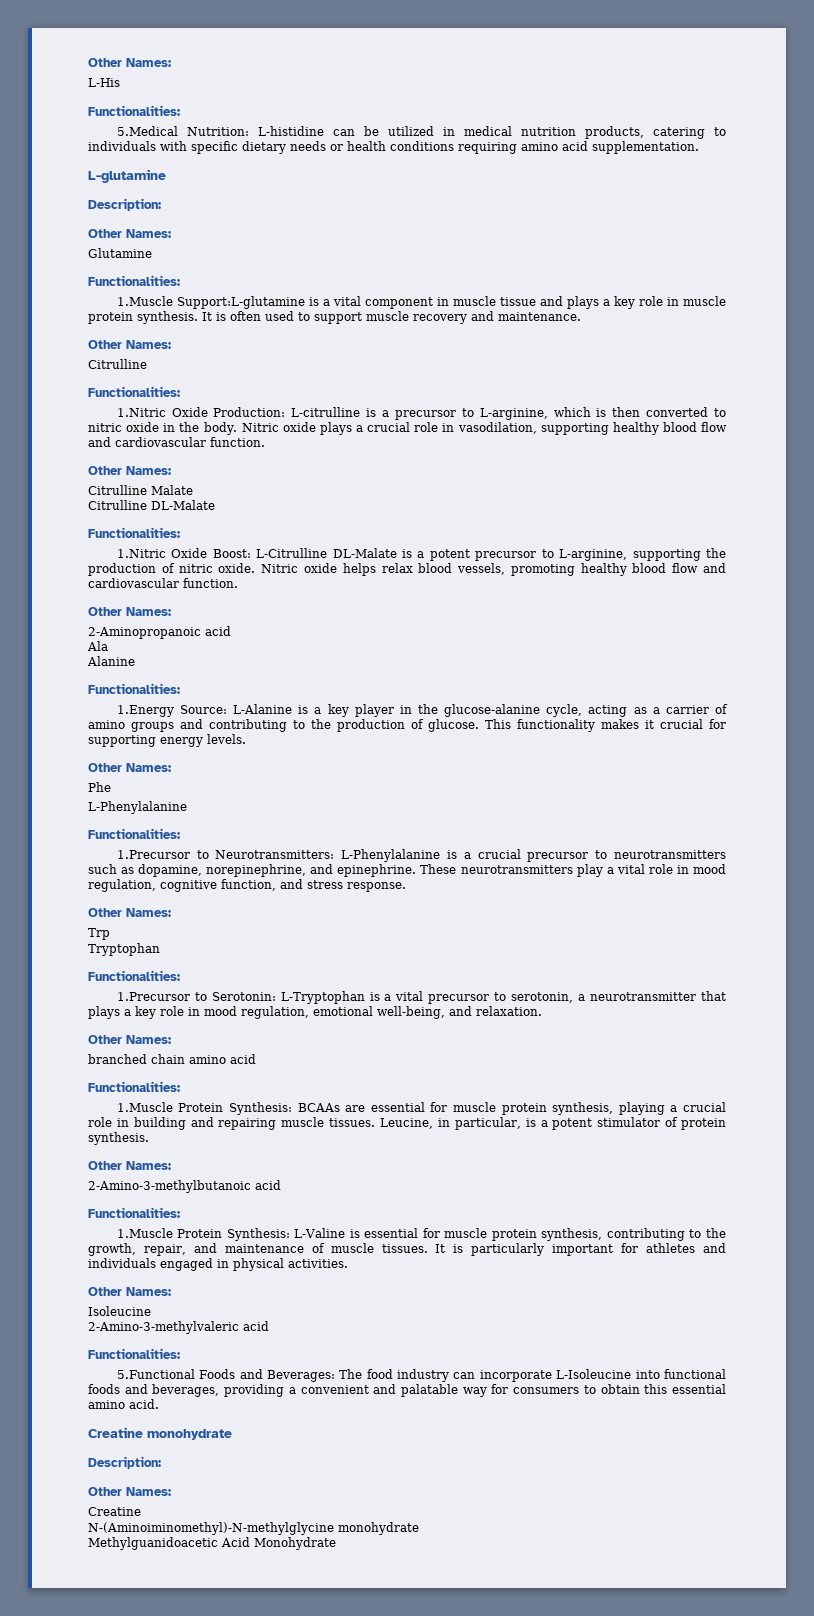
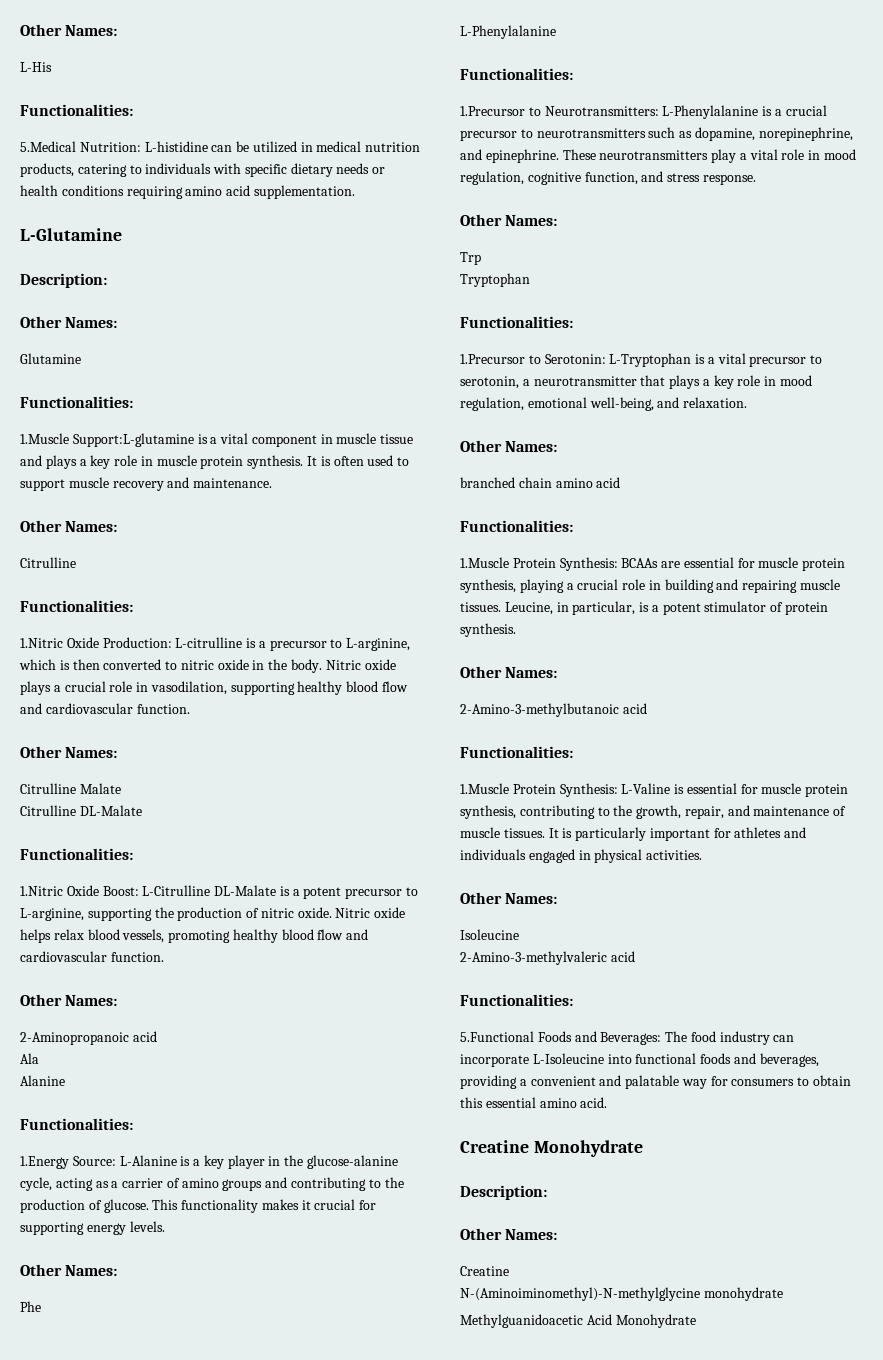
- L-glutamine
+ L-Glutamine
- Creatine monohydrate
+ Creatine Monohydrate

